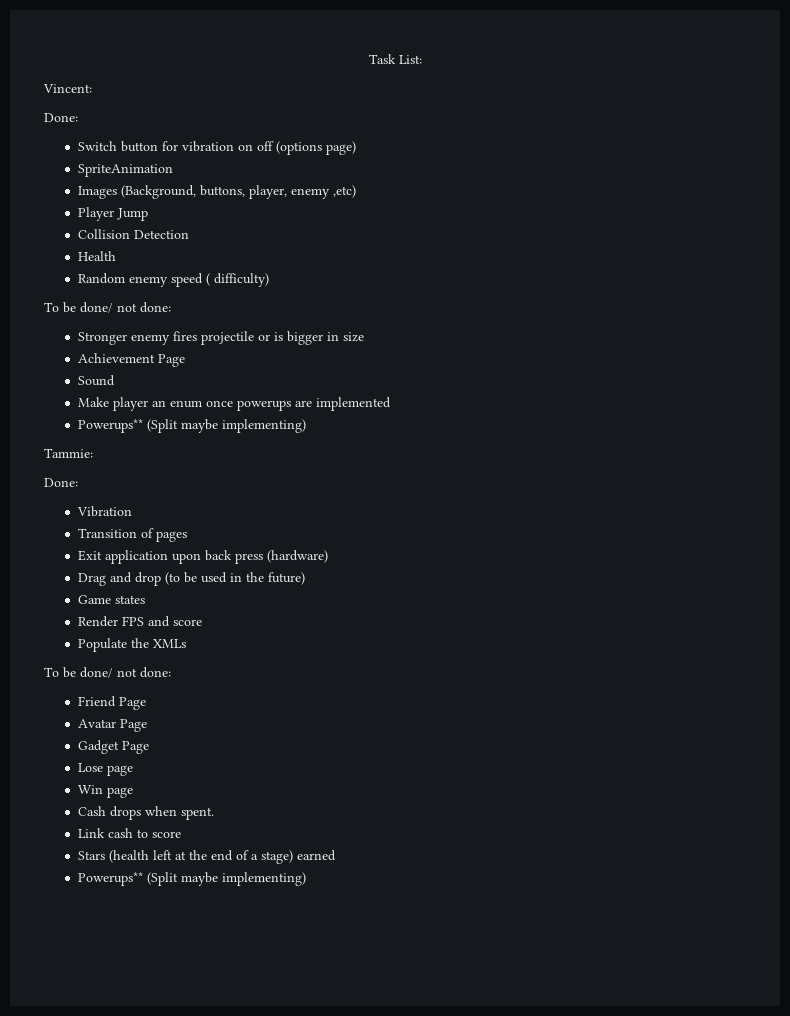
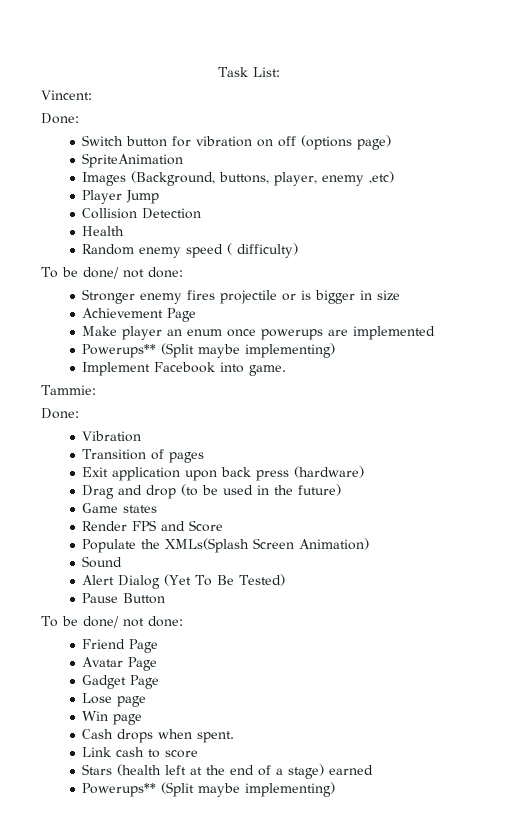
- Sound
+ Implement Facebook into game.
- Render FPS and score
+ Render FPS and Score
- Populate the XMLs
+ Populate the XMLs(Splash Screen Animation)
+ Sound
+ Alert Dialog (Yet To Be Tested)
+ Pause Button

